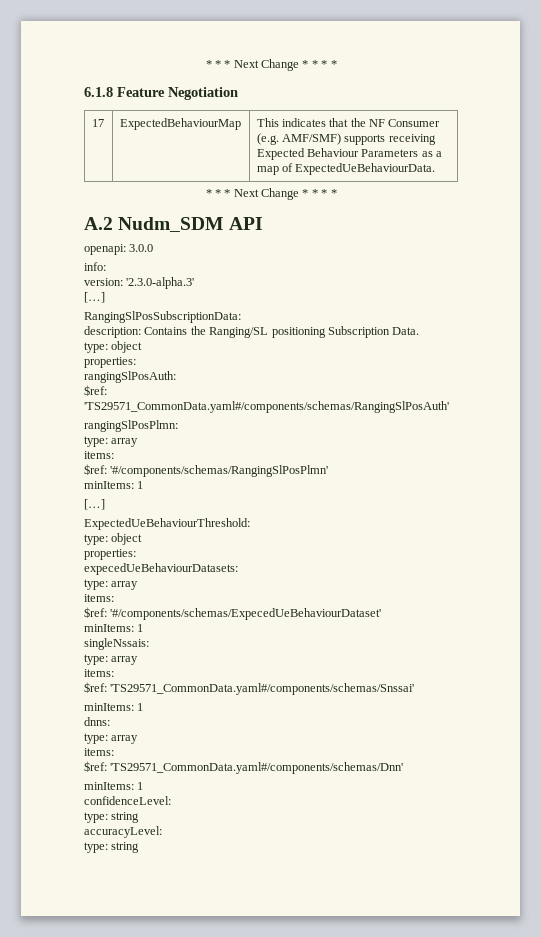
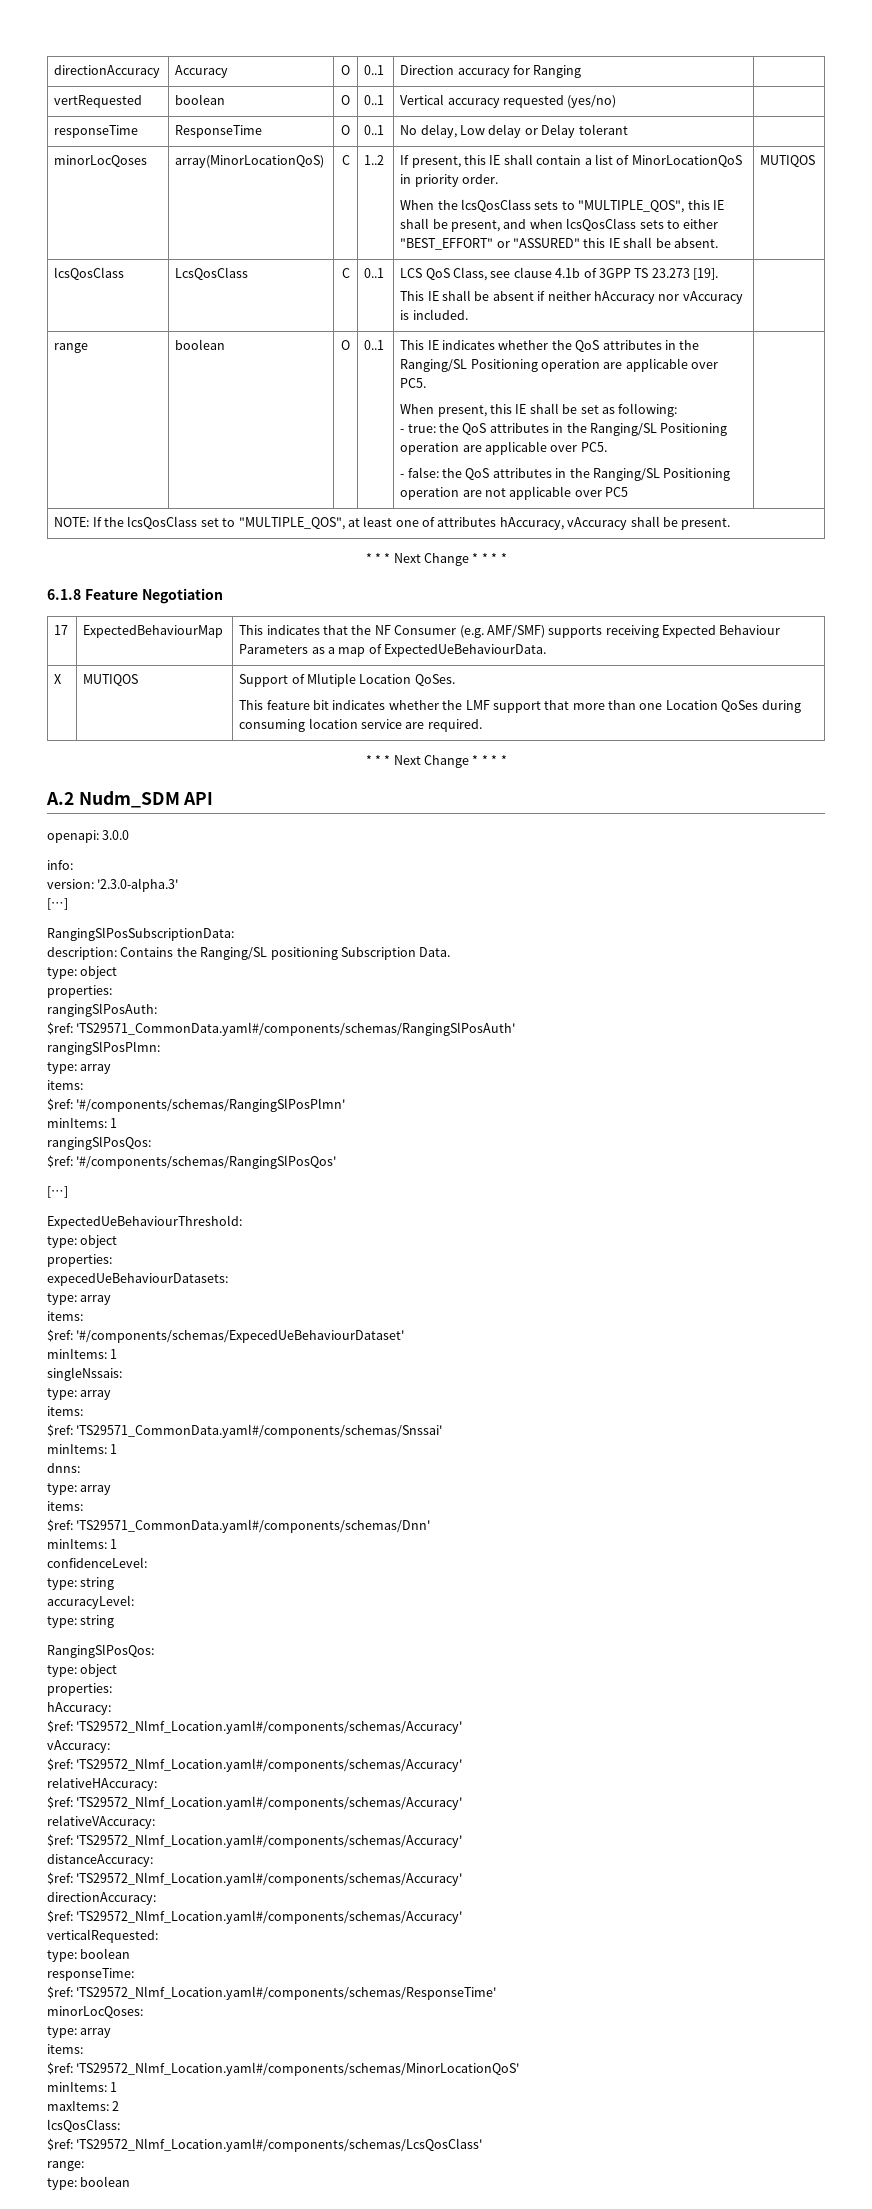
+ directionAccuracy | Accuracy | O | 0..1 | Direction accuracy for Ranging |
+ vertRequested | boolean | O | 0..1 | Vertical accuracy requested (yes/no) |
+ responseTime | ResponseTime | O | 0..1 | No delay, Low delay or Delay tolerant |
+ minorLocQoses | array(MinorLocationQoS) | C | 1..2 | If present, this IE shall contain a list of MinorLocationQoS in priority order.
+ When the lcsQosClass sets to "MULTIPLE_QOS", this IE shall be present, and when lcsQosClass sets to either "BEST_EFFORT" or "ASSURED" this IE shall be absent. | MUTIQOS
+ lcsQosClass | LcsQosClass | C | 0..1 | LCS QoS Class, see clause 4.1b of 3GPP TS 23.273 [19].
+ This IE shall be absent if neither hAccuracy nor vAccuracy is included. |
+ range | boolean | O | 0..1 | This IE indicates whether the QoS attributes in the Ranging/SL Positioning operation are applicable over PC5.
+ When present, this IE shall be set as following:
+ - true: the QoS attributes in the Ranging/SL Positioning operation are applicable over PC5.
+ - false: the QoS attributes in the Ranging/SL Positioning operation are not applicable over PC5 |
+ NOTE: If the lcsQosClass set to "MULTIPLE_QOS", at least one of attributes hAccuracy, vAccuracy shall be present.
+ X | MUTIQOS | Support of Mlutiple Location QoSes.
+ This feature bit indicates whether the LMF support that more than one Location QoSes during consuming location service are required.
+ rangingSlPosQos:
+ $ref: '#/components/schemas/RangingSlPosQos'
+ RangingSlPosQos:
+ type: object
+ properties:
+ hAccuracy:
+ $ref: 'TS29572_Nlmf_Location.yaml#/components/schemas/Accuracy'
+ vAccuracy:
+ $ref: 'TS29572_Nlmf_Location.yaml#/components/schemas/Accuracy'
+ relativeHAccuracy:
+ $ref: 'TS29572_Nlmf_Location.yaml#/components/schemas/Accuracy'
+ relativeVAccuracy:
+ $ref: 'TS29572_Nlmf_Location.yaml#/components/schemas/Accuracy'
+ distanceAccuracy:
+ $ref: 'TS29572_Nlmf_Location.yaml#/components/schemas/Accuracy'
+ directionAccuracy:
+ $ref: 'TS29572_Nlmf_Location.yaml#/components/schemas/Accuracy'
+ verticalRequested:
+ type: boolean
+ responseTime:
+ $ref: 'TS29572_Nlmf_Location.yaml#/components/schemas/ResponseTime'
+ minorLocQoses:
+ type: array
+ items:
+ $ref: 'TS29572_Nlmf_Location.yaml#/components/schemas/MinorLocationQoS'
+ minItems: 1
+ maxItems: 2
+ lcsQosClass:
+ $ref: 'TS29572_Nlmf_Location.yaml#/components/schemas/LcsQosClass'
+ range:
+ type: boolean

